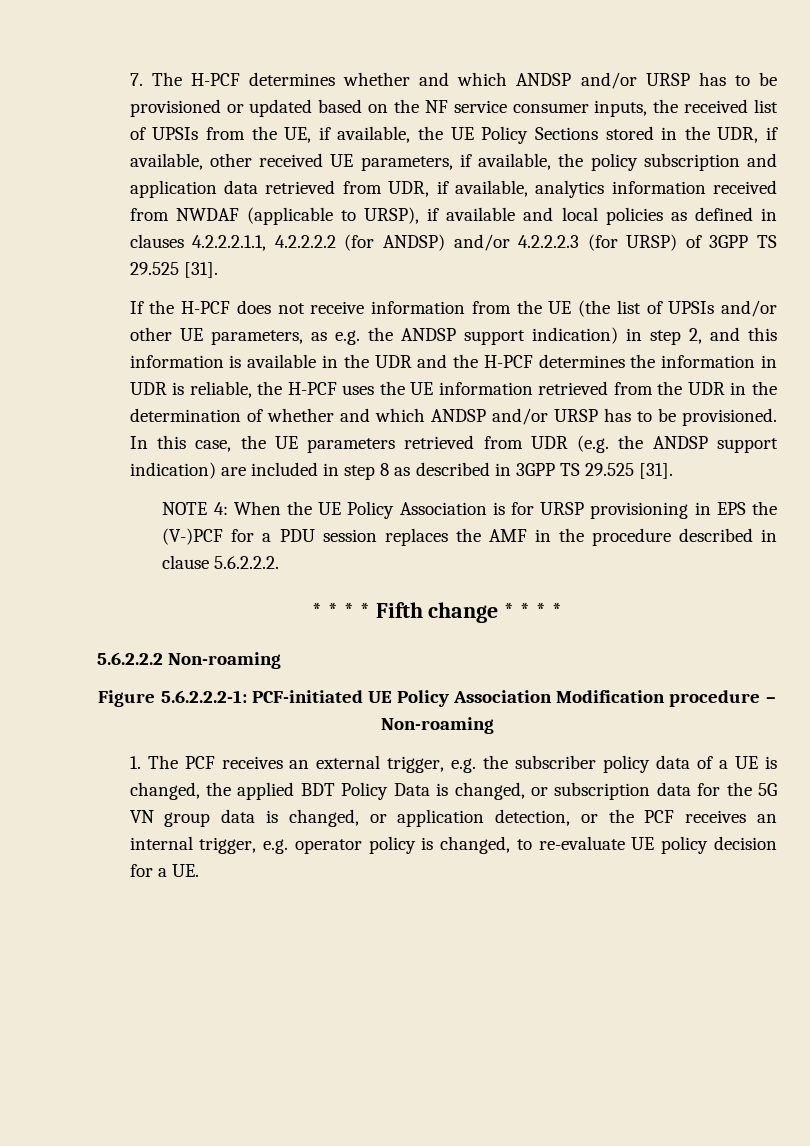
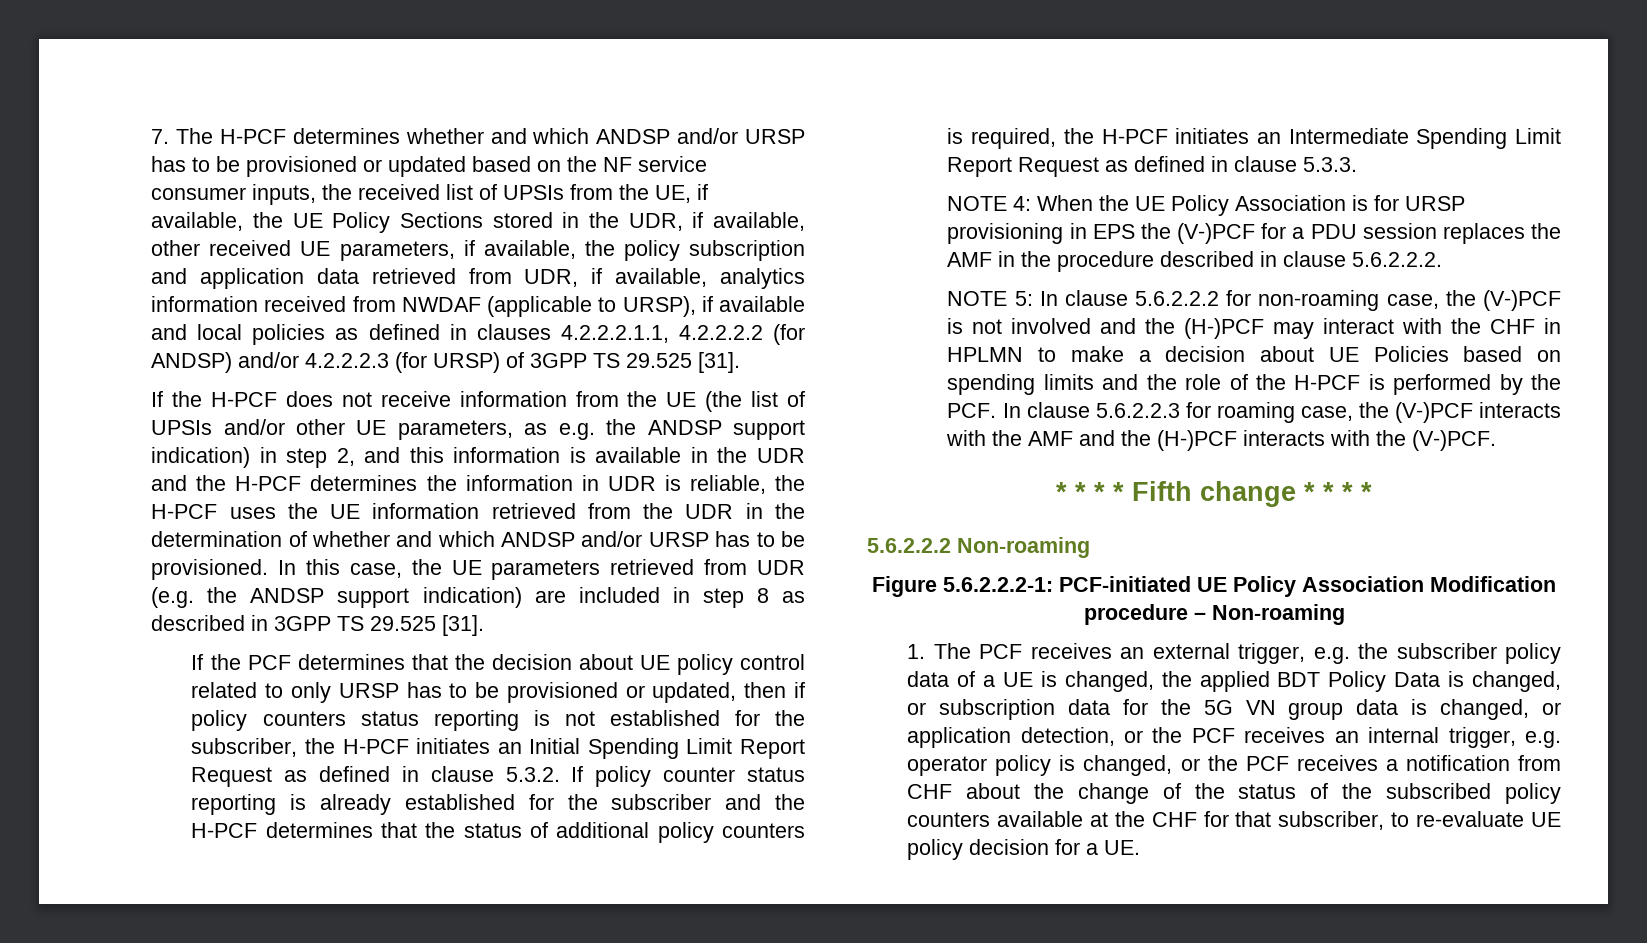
+ If the PCF determines that the decision about UE policy control related to only URSP has to be provisioned or updated, then if policy counters status reporting is not established for the subscriber, the H-PCF initiates an Initial Spending Limit Report Request as defined in clause 5.3.2. If policy counter status reporting is already established for the subscriber and the H-PCF determines that the status of additional policy counters is required, the H-PCF initiates an Intermediate Spending Limit Report Request as defined in clause 5.3.3.
+ NOTE 5: In clause 5.6.2.2.2 for non-roaming case, the (V-)PCF is not involved and the (H-)PCF may interact with the CHF in HPLMN to make a decision about UE Policies based on spending limits and the role of the H-PCF is performed by the PCF. In clause 5.6.2.2.3 for roaming case, the (V-)PCF interacts with the AMF and the (H-)PCF interacts with the (V-)PCF.
- 1. The PCF receives an external trigger, e.g. the subscriber policy data of a UE is changed, the applied BDT Policy Data is changed, or subscription data for the 5G VN group data is changed, or application detection, or the PCF receives an internal trigger, e.g. operator policy is changed, to re-evaluate UE policy decision for a UE.
+ 1. The PCF receives an external trigger, e.g. the subscriber policy data of a UE is changed, the applied BDT Policy Data is changed, or subscription data for the 5G VN group data is changed, or application detection, or the PCF receives an internal trigger, e.g. operator policy is changed, or the PCF receives a notification from CHF about the change of the status of the subscribed policy counters available at the CHF for that subscriber, to re-evaluate UE policy decision for a UE.

